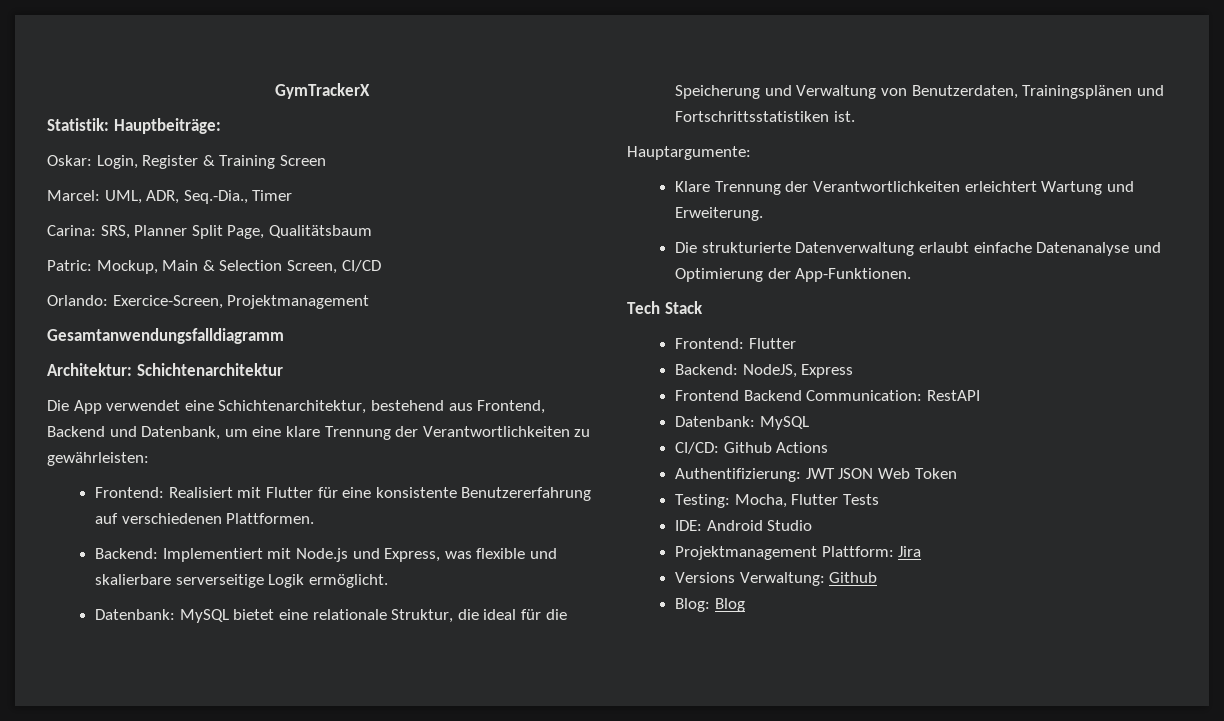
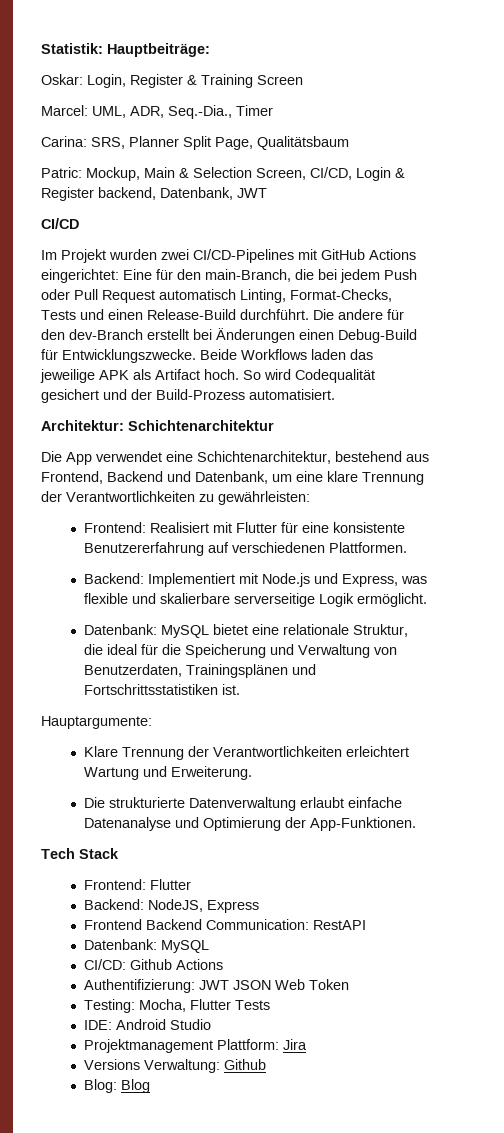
- GymTrackerX
- Patric: Mockup, Main & Selection Screen, CI/CD
- Orlando: Exercice-Screen, Projektmanagement
- Gesamtanwendungsfalldiagramm
+ Patric: Mockup, Main & Selection Screen, CI/CD, Login & Register backend, Datenbank, JWT
+ CI/CD
+ Im Projekt wurden zwei CI/CD-Pipelines mit GitHub Actions eingerichtet: Eine für den main-Branch, die bei jedem Push oder Pull Request automatisch Linting, Format-Checks, Tests und einen Release-Build durchführt. Die andere für den dev-Branch erstellt bei Änderungen einen Debug-Build für Entwicklungszwecke. Beide Workflows laden das jeweilige APK als Artifact hoch. So wird Codequalität gesichert und der Build-Prozess automatisiert.

